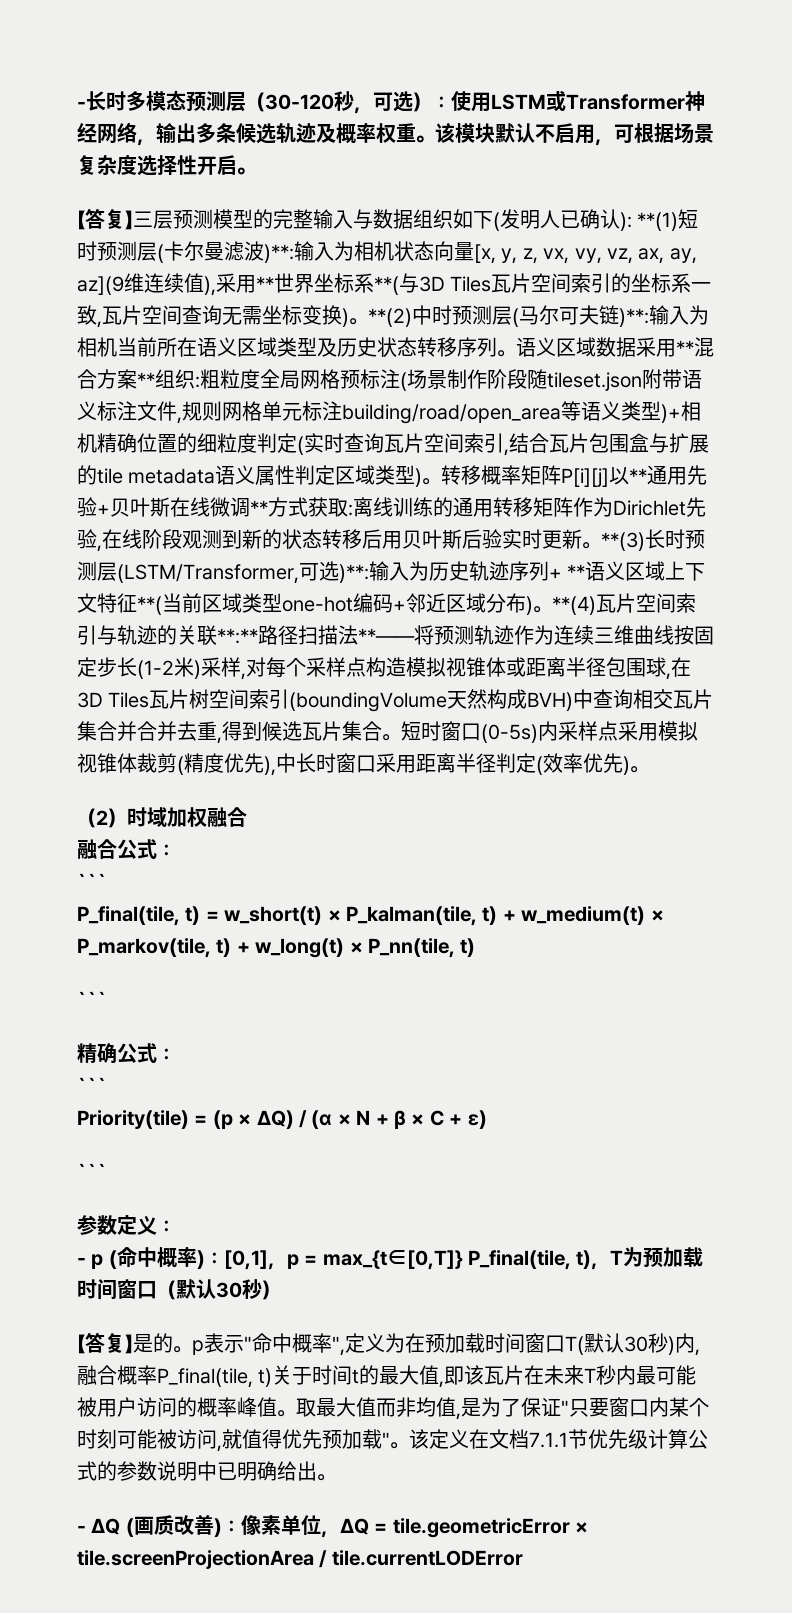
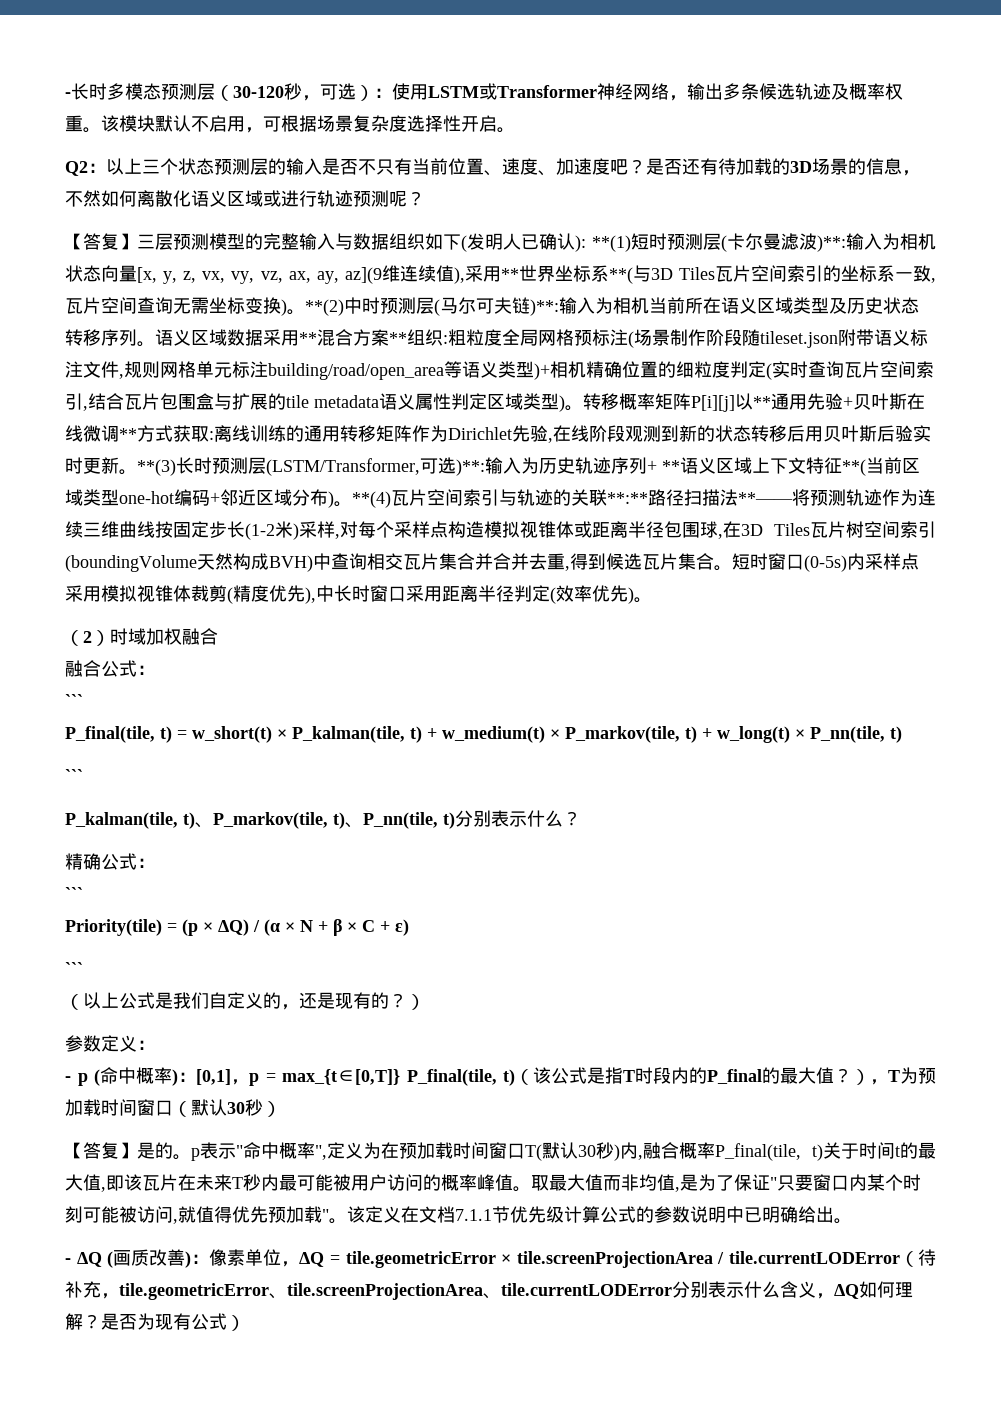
+ Q2：以上三个状态预测层的输入是否不只有当前位置、速度、加速度吧？是否还有待加载的3D场景的信息，不然如何离散化语义区域或进行轨迹预测呢？
+ P_kalman(tile, t)、P_markov(tile, t)、P_nn(tile, t)分别表示什么？
+ （以上公式是我们自定义的，还是现有的？）
- - p (命中概率)：[0,1]，p = max_{t∈[0,T]} P_final(tile, t)，T为预加载时间窗口（默认30秒）
+ - p (命中概率)：[0,1]，p = max_{t∈[0,T]} P_final(tile, t)（该公式是指T时段内的P_final的最大值？），T为预加载时间窗口（默认30秒）
- - ΔQ (画质改善)：像素单位，ΔQ = tile.geometricError × tile.screenProjectionArea / tile.currentLODError
+ - ΔQ (画质改善)：像素单位，ΔQ = tile.geometricError × tile.screenProjectionArea / tile.currentLODError（待补充，tile.geometricError、tile.screenProjectionArea、tile.currentLODError分别表示什么含义，ΔQ如何理解？是否为现有公式）

